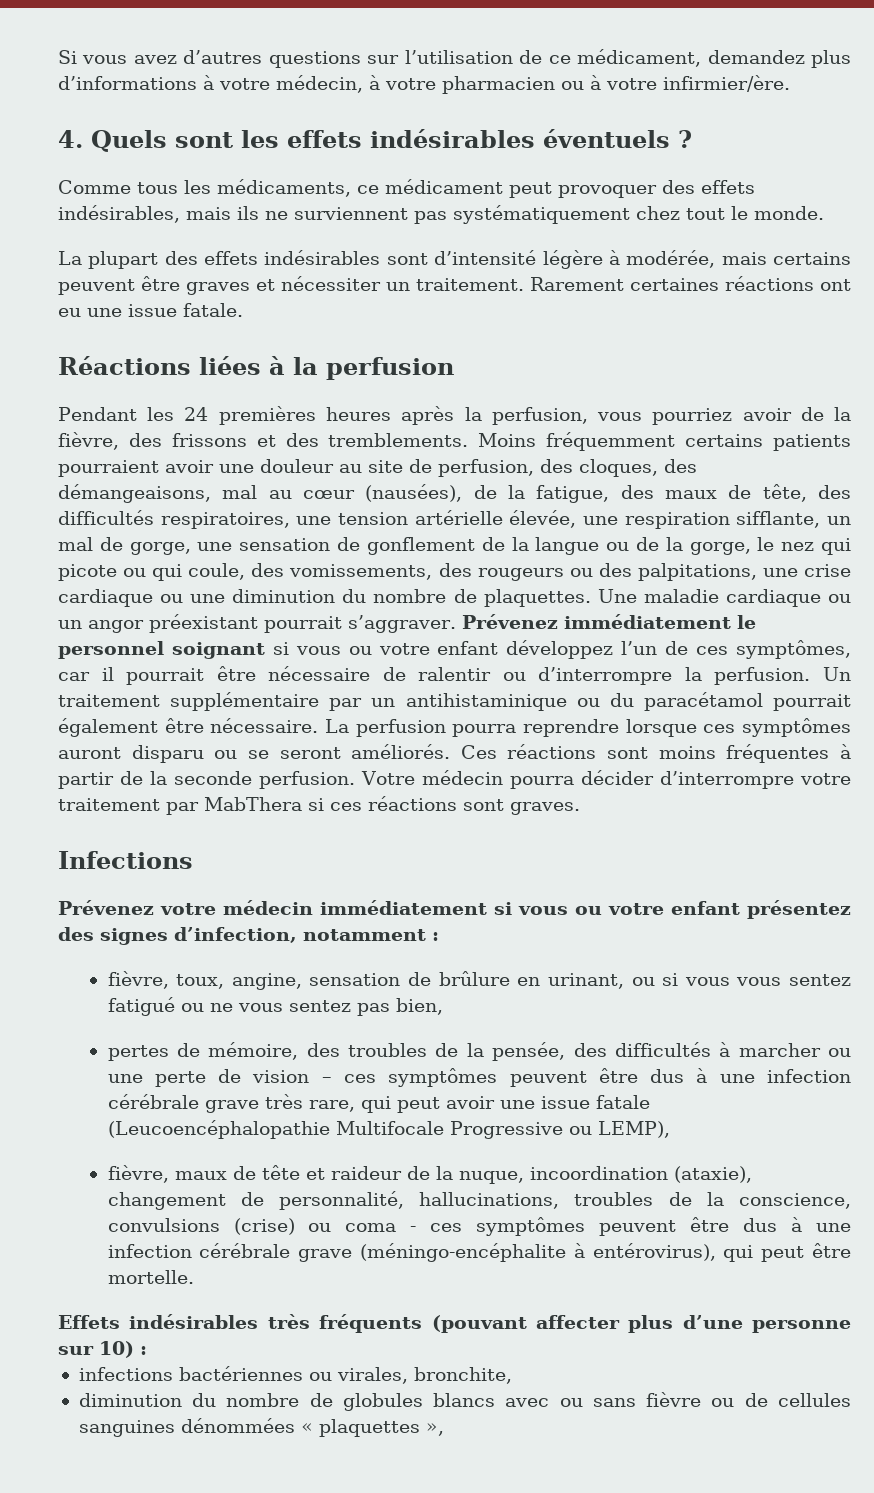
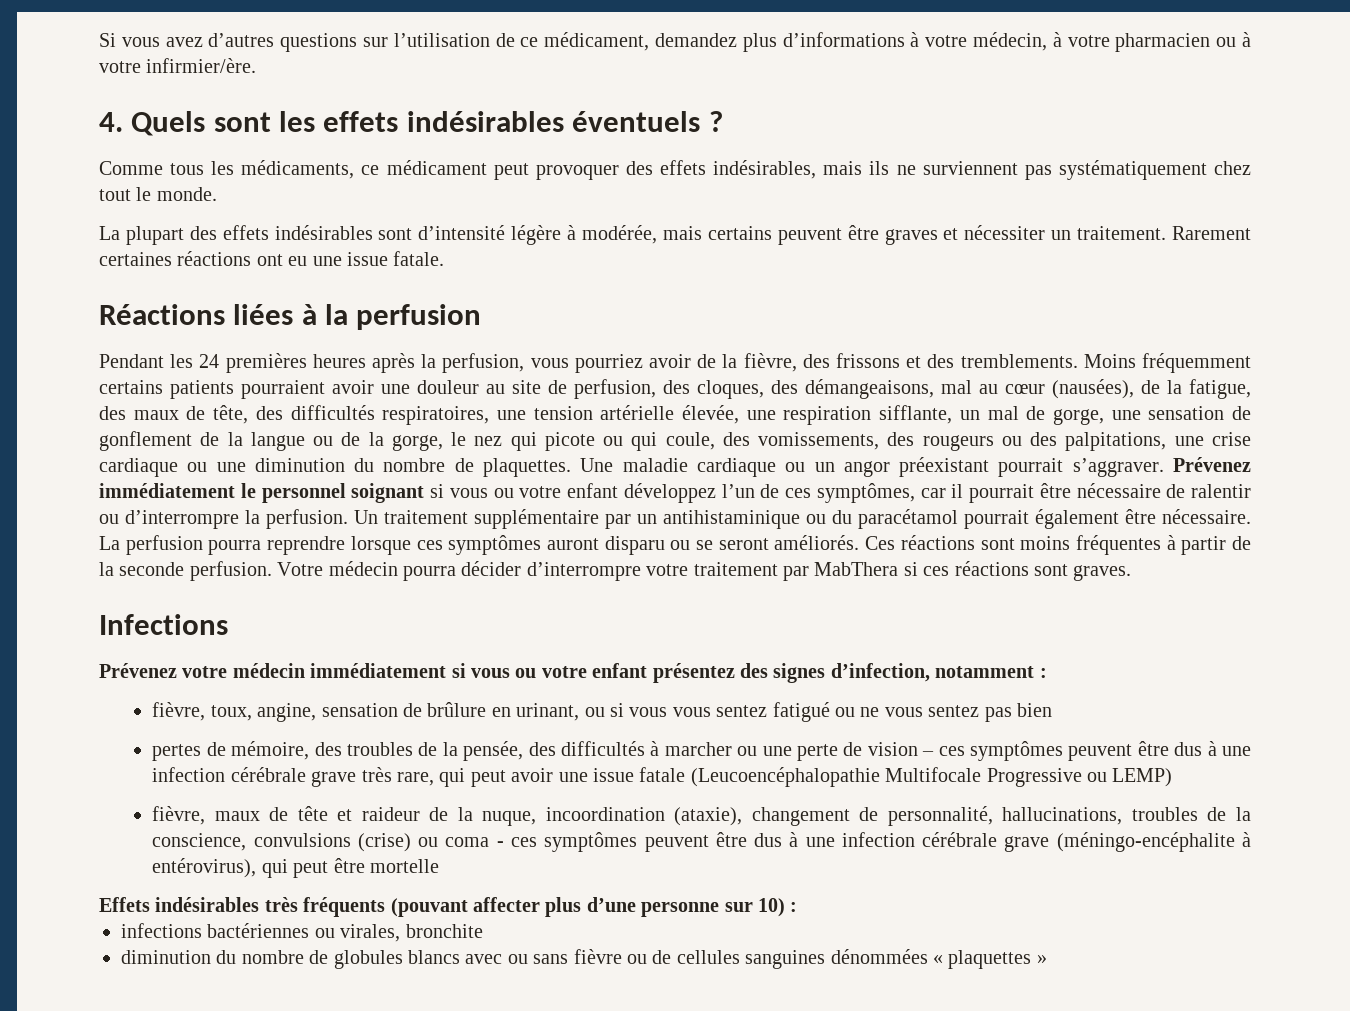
- fièvre, toux, angine, sensation de brûlure en urinant, ou si vous vous sentez fatigué ou ne vous sentez pas bien,
+ fièvre, toux, angine, sensation de brûlure en urinant, ou si vous vous sentez fatigué ou ne vous sentez pas bien
- pertes de mémoire, des troubles de la pensée, des difficultés à marcher ou une perte de vision – ces symptômes peuvent être dus à une infection cérébrale grave très rare, qui peut avoir une issue fatale (Leucoencéphalopathie Multifocale Progressive ou LEMP),
+ pertes de mémoire, des troubles de la pensée, des difficultés à marcher ou une perte de vision – ces symptômes peuvent être dus à une infection cérébrale grave très rare, qui peut avoir une issue fatale (Leucoencéphalopathie Multifocale Progressive ou LEMP)
- fièvre, maux de tête et raideur de la nuque, incoordination (ataxie), changement de personnalité, hallucinations, troubles de la conscience, convulsions (crise) ou coma - ces symptômes peuvent être dus à une infection cérébrale grave (méningo-encéphalite à entérovirus), qui peut être mortelle.
+ fièvre, maux de tête et raideur de la nuque, incoordination (ataxie), changement de personnalité, hallucinations, troubles de la conscience, convulsions (crise) ou coma - ces symptômes peuvent être dus à une infection cérébrale grave (méningo-encéphalite à entérovirus), qui peut être mortelle
- infections bactériennes ou virales, bronchite,
+ infections bactériennes ou virales, bronchite
- diminution du nombre de globules blancs avec ou sans fièvre ou de cellules sanguines dénommées « plaquettes »,
+ diminution du nombre de globules blancs avec ou sans fièvre ou de cellules sanguines dénommées « plaquettes »

